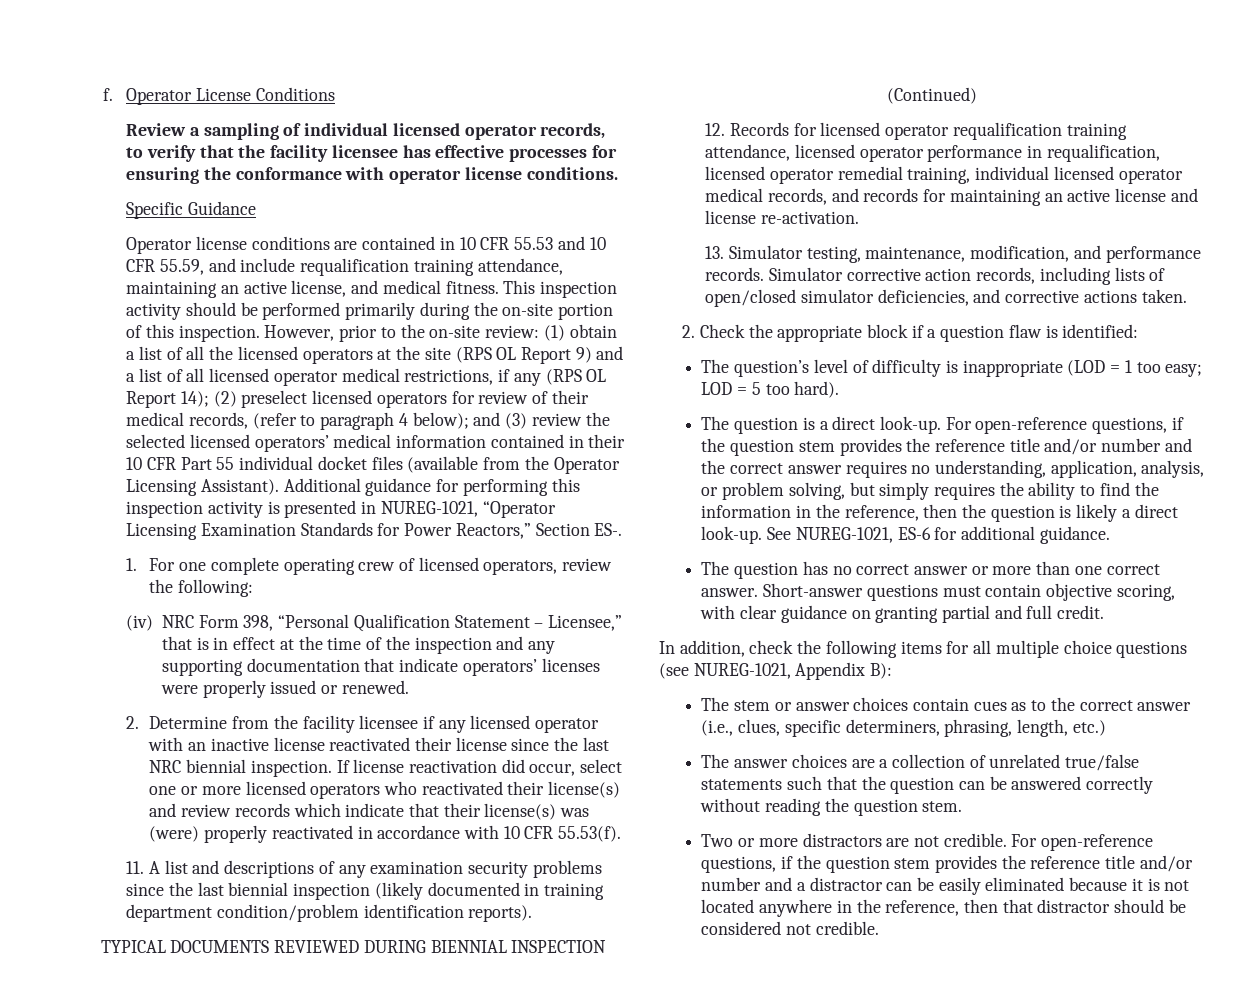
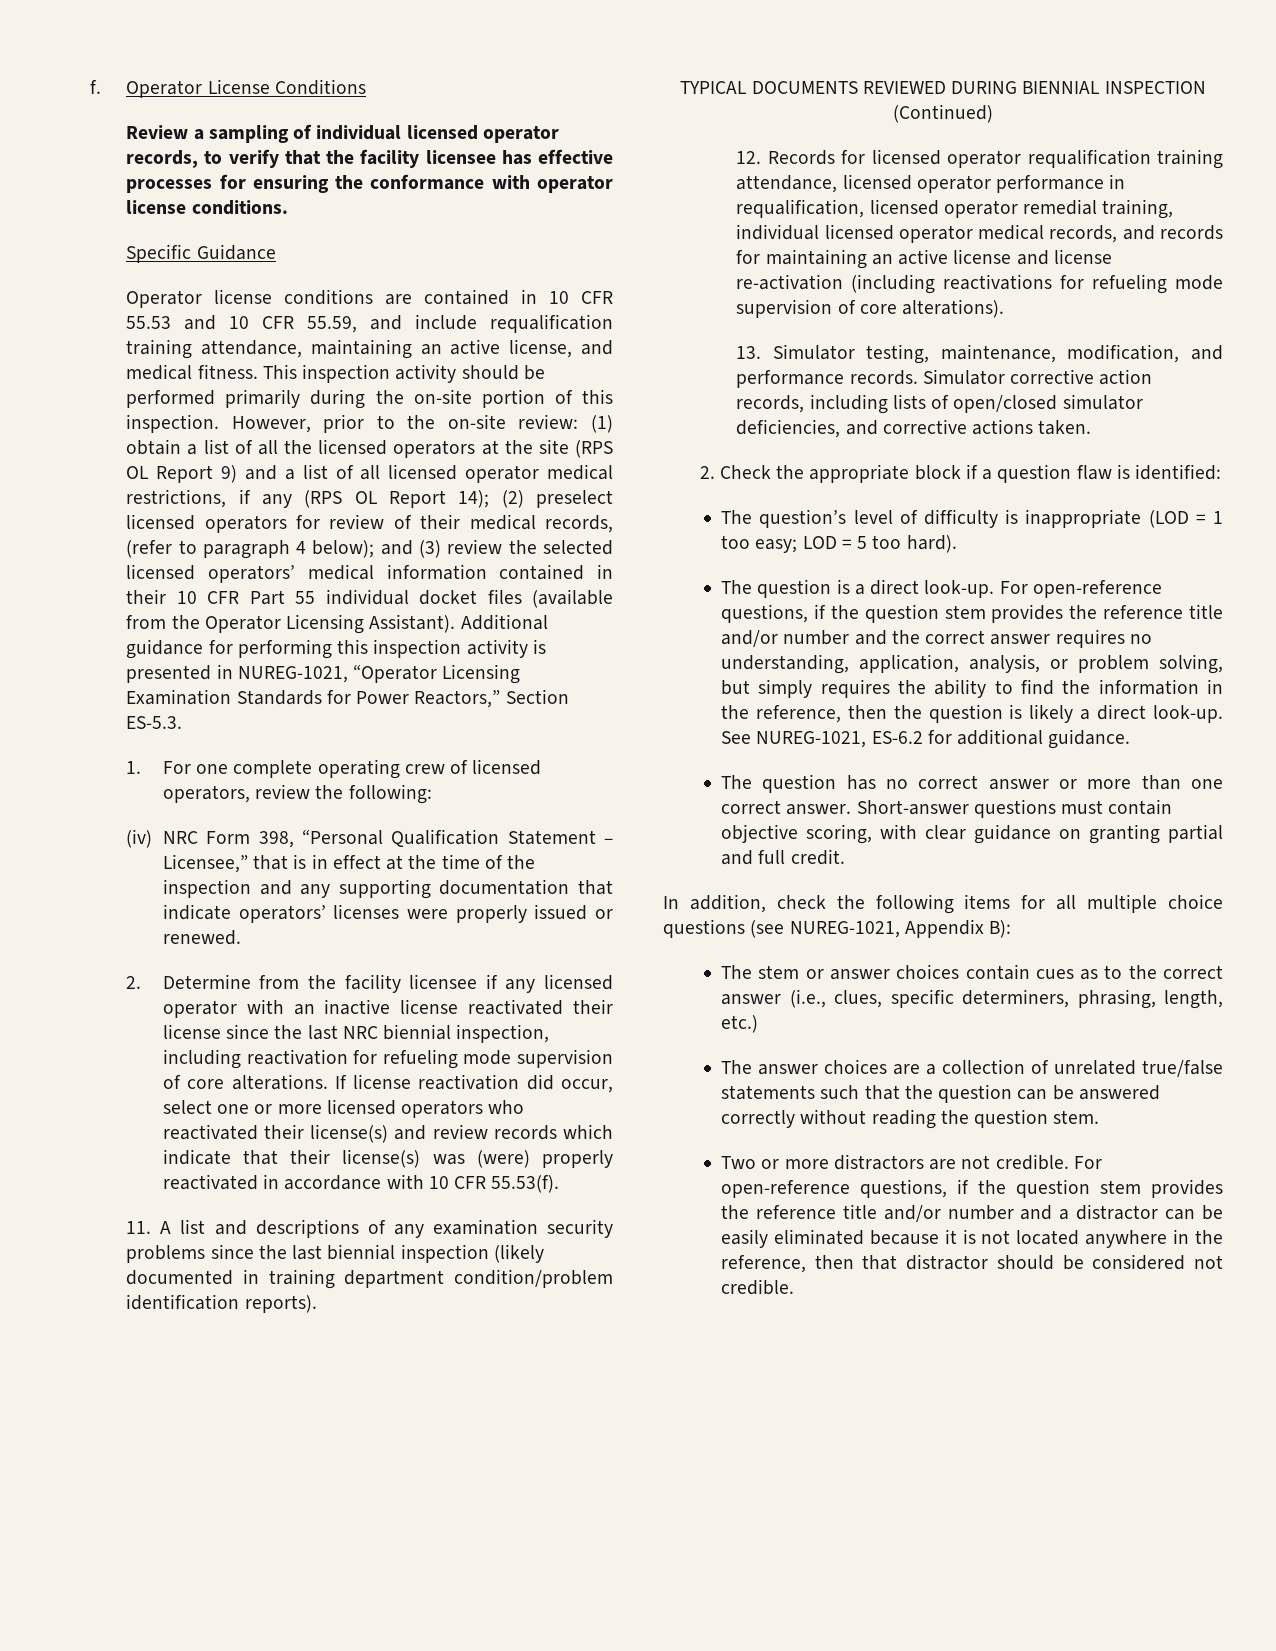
- Additional guidance for performing this inspection activity is presented in NUREG-1021, “Operator Licensing Examination Standards for Power Reactors,” Section ES-.
+ Additional guidance for performing this inspection activity is presented in NUREG-1021, “Operator Licensing Examination Standards for Power Reactors,” Section ES-5.3.
- 2. Determine from the facility licensee if any licensed operator with an inactive license reactivated their license since the last NRC biennial inspection.
+ 2. Determine from the facility licensee if any licensed operator with an inactive license reactivated their license since the last NRC biennial inspection, including reactivation for refueling mode supervision of core alterations.
- 12. Records for licensed operator requalification training attendance, licensed operator performance in requalification, licensed operator remedial training, individual licensed operator medical records, and records for maintaining an active license and license re-activation.
+ 12. Records for licensed operator requalification training attendance, licensed operator performance in requalification, licensed operator remedial training, individual licensed operator medical records, and records for maintaining an active license and license re-activation (including reactivations for refueling mode supervision of core alterations).
- See NUREG-1021, ES-6 for additional guidance.
+ See NUREG-1021, ES-6.2 for additional guidance.

